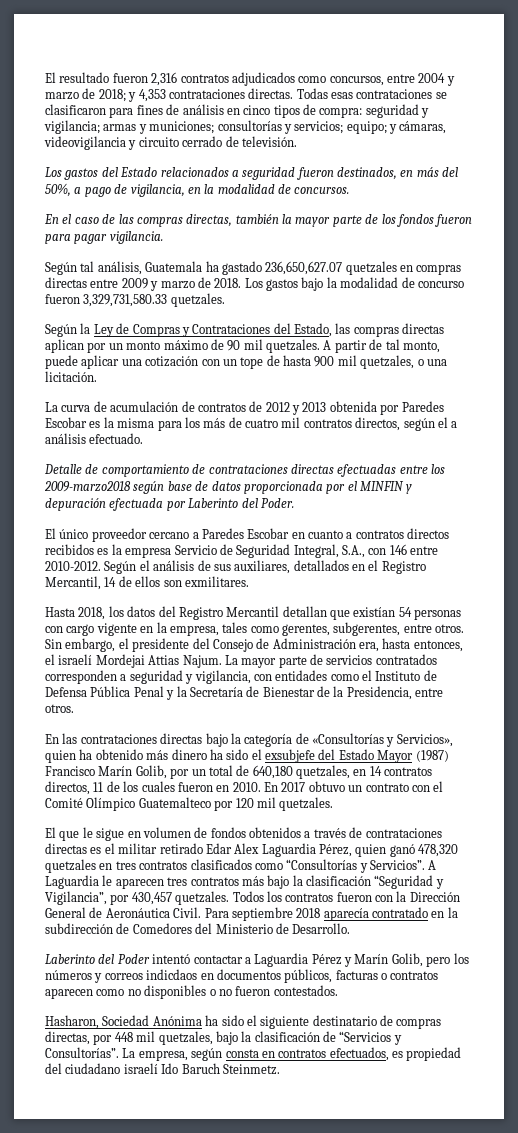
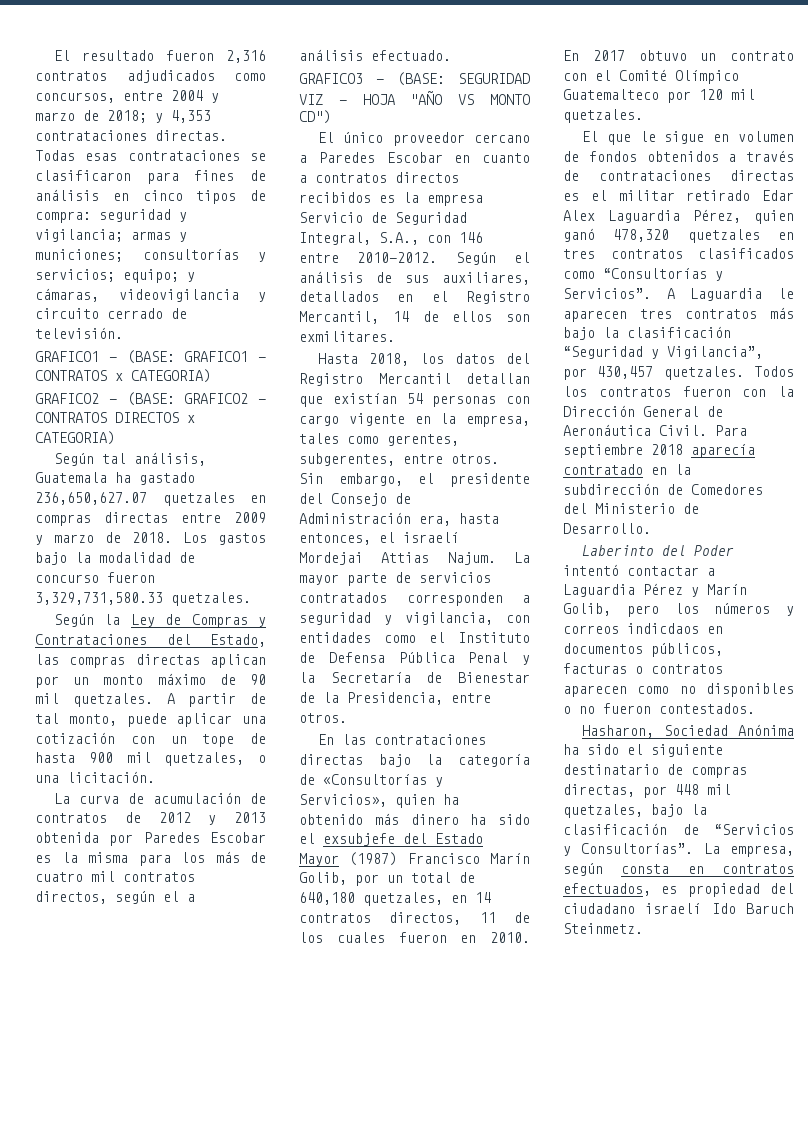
- Los gastos del Estado relacionados a seguridad fueron destinados, en más del 50%, a pago de vigilancia, en la modalidad de concursos.
- En el caso de las compras directas, también la mayor parte de los fondos fueron para pagar vigilancia.
+ GRAFICO1 - (BASE: GRAFICO1 - CONTRATOS x CATEGORIA)
+ GRAFICO2 - (BASE: GRAFICO2 - CONTRATOS DIRECTOS x CATEGORIA)
- Detalle de comportamiento de contrataciones directas efectuadas entre los 2009-marzo2018 según base de datos proporcionada por el MINFIN y depuración efectuada por Laberinto del Poder.
+ GRAFICO3 - (BASE: SEGURIDAD VIZ - HOJA "AÑO VS MONTO CD")

